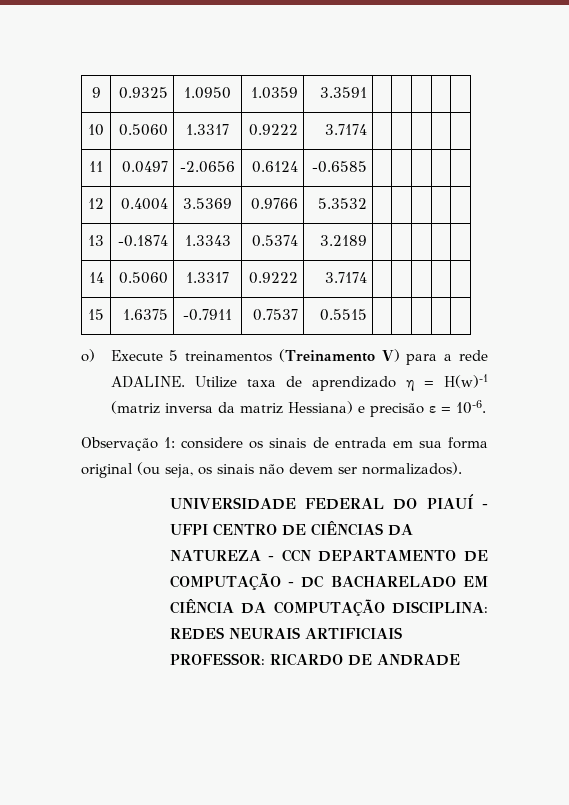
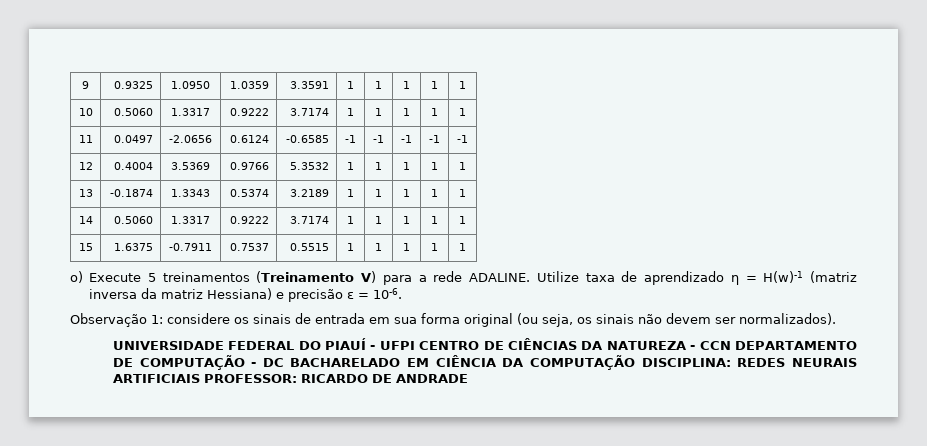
- 9 | 0.9325 | 1.0950 | 1.0359 | 3.3591 | | | | |
+ 9 | 0.9325 | 1.0950 | 1.0359 | 3.3591 | 1 | 1 | 1 | 1 | 1
- 10 | 0.5060 | 1.3317 | 0.9222 | 3.7174 | | | | |
+ 10 | 0.5060 | 1.3317 | 0.9222 | 3.7174 | 1 | 1 | 1 | 1 | 1
- 11 | 0.0497 | -2.0656 | 0.6124 | -0.6585 | | | | |
+ 11 | 0.0497 | -2.0656 | 0.6124 | -0.6585 | -1 | -1 | -1 | -1 | -1
- 12 | 0.4004 | 3.5369 | 0.9766 | 5.3532 | | | | |
+ 12 | 0.4004 | 3.5369 | 0.9766 | 5.3532 | 1 | 1 | 1 | 1 | 1
- 13 | -0.1874 | 1.3343 | 0.5374 | 3.2189 | | | | |
+ 13 | -0.1874 | 1.3343 | 0.5374 | 3.2189 | 1 | 1 | 1 | 1 | 1
- 14 | 0.5060 | 1.3317 | 0.9222 | 3.7174 | | | | |
+ 14 | 0.5060 | 1.3317 | 0.9222 | 3.7174 | 1 | 1 | 1 | 1 | 1
- 15 | 1.6375 | -0.7911 | 0.7537 | 0.5515 | | | | |
+ 15 | 1.6375 | -0.7911 | 0.7537 | 0.5515 | 1 | 1 | 1 | 1 | 1

